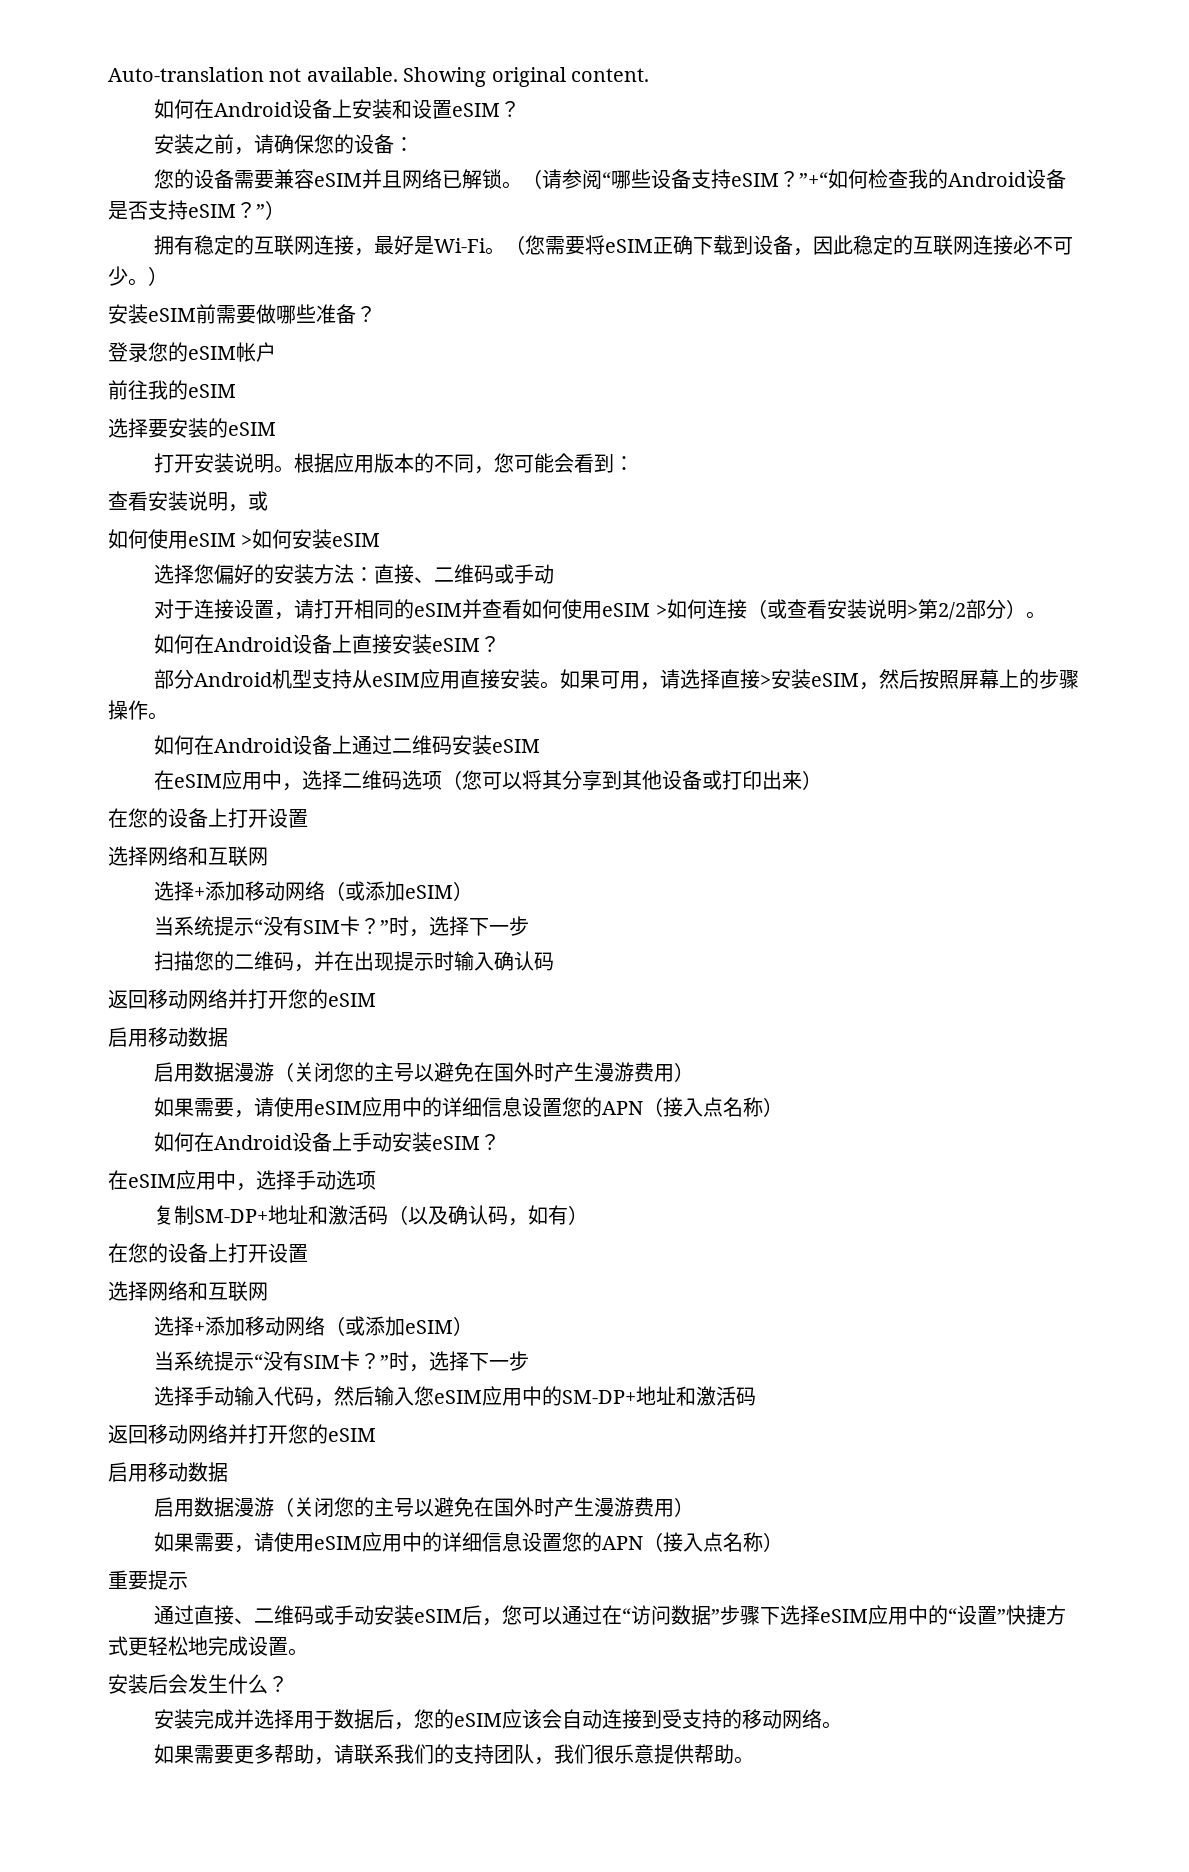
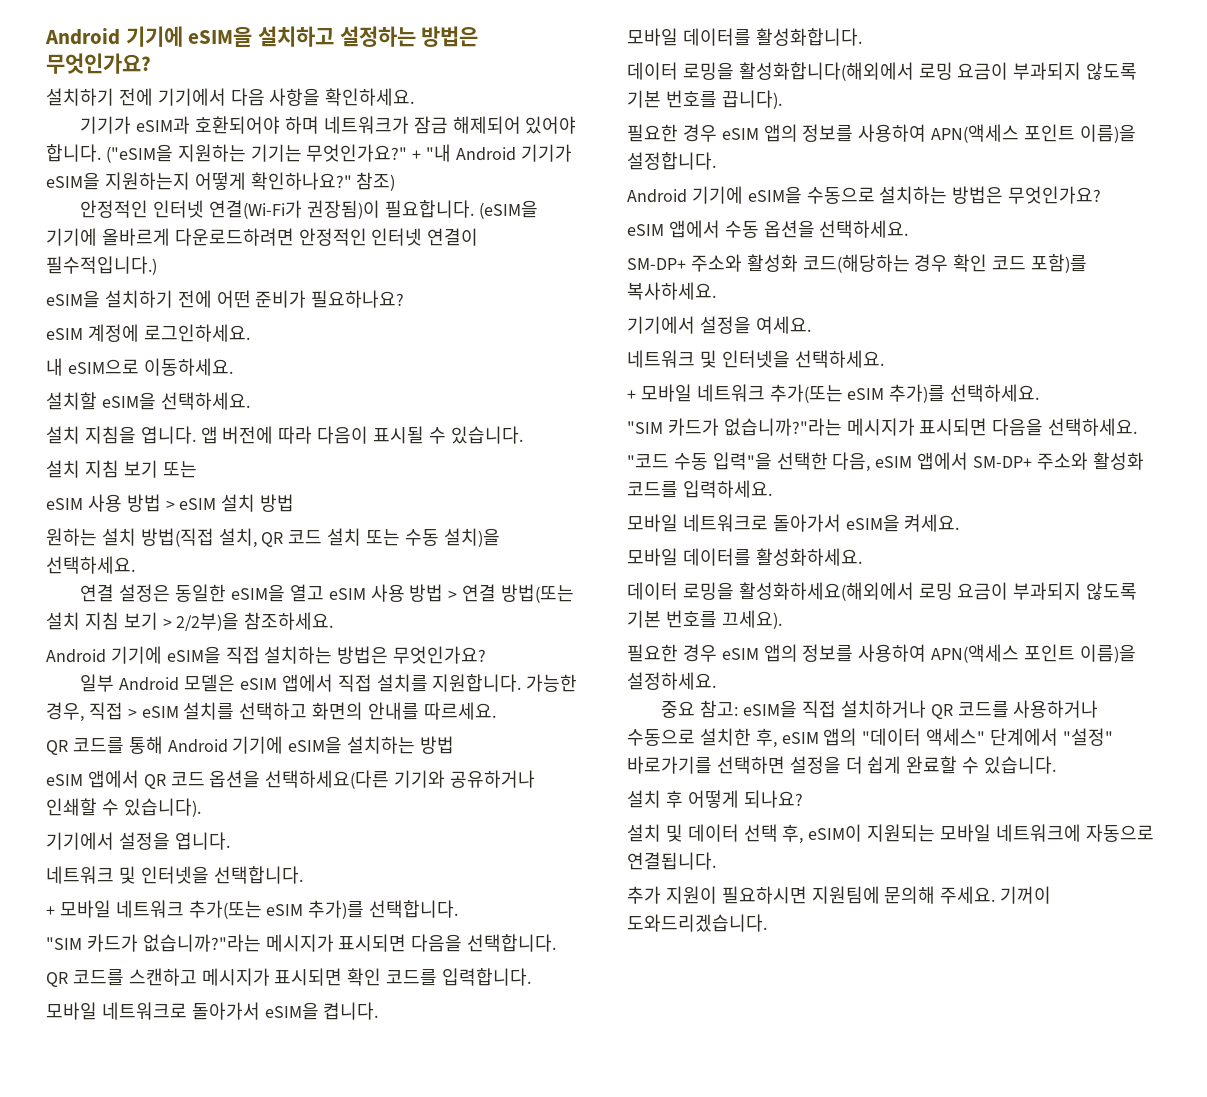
- Auto-translation not available. Showing original content.
- 如何在Android设备上安装和设置eSIM？
- 安装之前，请确保您的设备：
- 您的设备需要兼容eSIM并且网络已解锁。（请参阅“哪些设备支持eSIM？”+“如何检查我的Android设备是否支持eSIM？”）
- 拥有稳定的互联网连接，最好是Wi-Fi。（您需要将eSIM正确下载到设备，因此稳定的互联网连接必不可少。）
- 安装eSIM前需要做哪些准备？
- 登录您的eSIM帐户
- 前往我的eSIM
- 选择要安装的eSIM
- 打开安装说明。根据应用版本的不同，您可能会看到：
- 查看安装说明，或
- 如何使用eSIM >如何安装eSIM
- 选择您偏好的安装方法：直接、二维码或手动
- 对于连接设置，请打开相同的eSIM并查看如何使用eSIM >如何连接（或查看安装说明>第2/2部分）。
- 如何在Android设备上直接安装eSIM？
- 部分Android机型支持从eSIM应用直接安装。如果可用，请选择直接>安装eSIM，然后按照屏幕上的步骤操作。
- 如何在Android设备上通过二维码安装eSIM
- 在eSIM应用中，选择二维码选项（您可以将其分享到其他设备或打印出来）
- 在您的设备上打开设置
- 选择网络和互联网
- 选择+添加移动网络（或添加eSIM）
- 当系统提示“没有SIM卡？”时，选择下一步
- 扫描您的二维码，并在出现提示时输入确认码
- 返回移动网络并打开您的eSIM
- 启用移动数据
- 启用数据漫游（关闭您的主号以避免在国外时产生漫游费用）
- 如果需要，请使用eSIM应用中的详细信息设置您的APN（接入点名称）
- 如何在Android设备上手动安装eSIM？
- 在eSIM应用中，选择手动选项
- 复制SM-DP+地址和激活码（以及确认码，如有）
- 在您的设备上打开设置
- 选择网络和互联网
- 选择+添加移动网络（或添加eSIM）
- 当系统提示“没有SIM卡？”时，选择下一步
- 选择手动输入代码，然后输入您eSIM应用中的SM-DP+地址和激活码
- 返回移动网络并打开您的eSIM
- 启用移动数据
- 启用数据漫游（关闭您的主号以避免在国外时产生漫游费用）
- 如果需要，请使用eSIM应用中的详细信息设置您的APN（接入点名称）
- 重要提示
- 通过直接、二维码或手动安装eSIM后，您可以通过在“访问数据”步骤下选择eSIM应用中的“设置”快捷方式更轻松地完成设置。
- 安装后会发生什么？
- 安装完成并选择用于数据后，您的eSIM应该会自动连接到受支持的移动网络。
- 如果需要更多帮助，请联系我们的支持团队，我们很乐意提供帮助。
+ Android 기기에 eSIM을 설치하고 설정하는 방법은 무엇인가요?
+ 설치하기 전에 기기에서 다음 사항을 확인하세요.
+ 기기가 eSIM과 호환되어야 하며 네트워크가 잠금 해제되어 있어야 합니다. ("eSIM을 지원하는 기기는 무엇인가요?" + "내 Android 기기가 eSIM을 지원하는지 어떻게 확인하나요?" 참조)
+ 안정적인 인터넷 연결(Wi-Fi가 권장됨)이 필요합니다. (eSIM을 기기에 올바르게 다운로드하려면 안정적인 인터넷 연결이 필수적입니다.)
+ eSIM을 설치하기 전에 어떤 준비가 필요하나요?
+ eSIM 계정에 로그인하세요.
+ 내 eSIM으로 이동하세요.
+ 설치할 eSIM을 선택하세요.
+ 설치 지침을 엽니다. 앱 버전에 따라 다음이 표시될 수 있습니다.
+ 설치 지침 보기 또는
+ eSIM 사용 방법 > eSIM 설치 방법
+ 원하는 설치 방법(직접 설치, QR 코드 설치 또는 수동 설치)을 선택하세요.
+ 연결 설정은 동일한 eSIM을 열고 eSIM 사용 방법 > 연결 방법(또는 설치 지침 보기 > 2/2부)을 참조하세요.
+ Android 기기에 eSIM을 직접 설치하는 방법은 무엇인가요?
+ 일부 Android 모델은 eSIM 앱에서 직접 설치를 지원합니다. 가능한 경우, 직접 > eSIM 설치를 선택하고 화면의 안내를 따르세요.
+ QR 코드를 통해 Android 기기에 eSIM을 설치하는 방법
+ eSIM 앱에서 QR 코드 옵션을 선택하세요(다른 기기와 공유하거나 인쇄할 수 있습니다).
+ 기기에서 설정을 엽니다.
+ 네트워크 및 인터넷을 선택합니다.
+ + 모바일 네트워크 추가(또는 eSIM 추가)를 선택합니다.
+ "SIM 카드가 없습니까?"라는 메시지가 표시되면 다음을 선택합니다.
+ QR 코드를 스캔하고 메시지가 표시되면 확인 코드를 입력합니다.
+ 모바일 네트워크로 돌아가서 eSIM을 켭니다.
+ 모바일 데이터를 활성화합니다.
+ 데이터 로밍을 활성화합니다(해외에서 로밍 요금이 부과되지 않도록 기본 번호를 끕니다).
+ 필요한 경우 eSIM 앱의 정보를 사용하여 APN(액세스 포인트 이름)을 설정합니다.
+ Android 기기에 eSIM을 수동으로 설치하는 방법은 무엇인가요?
+ eSIM 앱에서 수동 옵션을 선택하세요.
+ SM-DP+ 주소와 활성화 코드(해당하는 경우 확인 코드 포함)를 복사하세요.
+ 기기에서 설정을 여세요.
+ 네트워크 및 인터넷을 선택하세요.
+ + 모바일 네트워크 추가(또는 eSIM 추가)를 선택하세요.
+ "SIM 카드가 없습니까?"라는 메시지가 표시되면 다음을 선택하세요.
+ "코드 수동 입력"을 선택한 다음, eSIM 앱에서 SM-DP+ 주소와 활성화 코드를 입력하세요.
+ 모바일 네트워크로 돌아가서 eSIM을 켜세요.
+ 모바일 데이터를 활성화하세요.
+ 데이터 로밍을 활성화하세요(해외에서 로밍 요금이 부과되지 않도록 기본 번호를 끄세요).
+ 필요한 경우 eSIM 앱의 정보를 사용하여 APN(액세스 포인트 이름)을 설정하세요.
+ 중요 참고: eSIM을 직접 설치하거나 QR 코드를 사용하거나 수동으로 설치한 후, eSIM 앱의 "데이터 액세스" 단계에서 "설정" 바로가기를 선택하면 설정을 더 쉽게 완료할 수 있습니다.
+ 설치 후 어떻게 되나요?
+ 설치 및 데이터 선택 후, eSIM이 지원되는 모바일 네트워크에 자동으로 연결됩니다.
+ 추가 지원이 필요하시면 지원팀에 문의해 주세요. 기꺼이 도와드리겠습니다.

